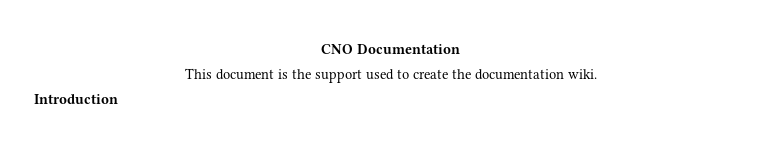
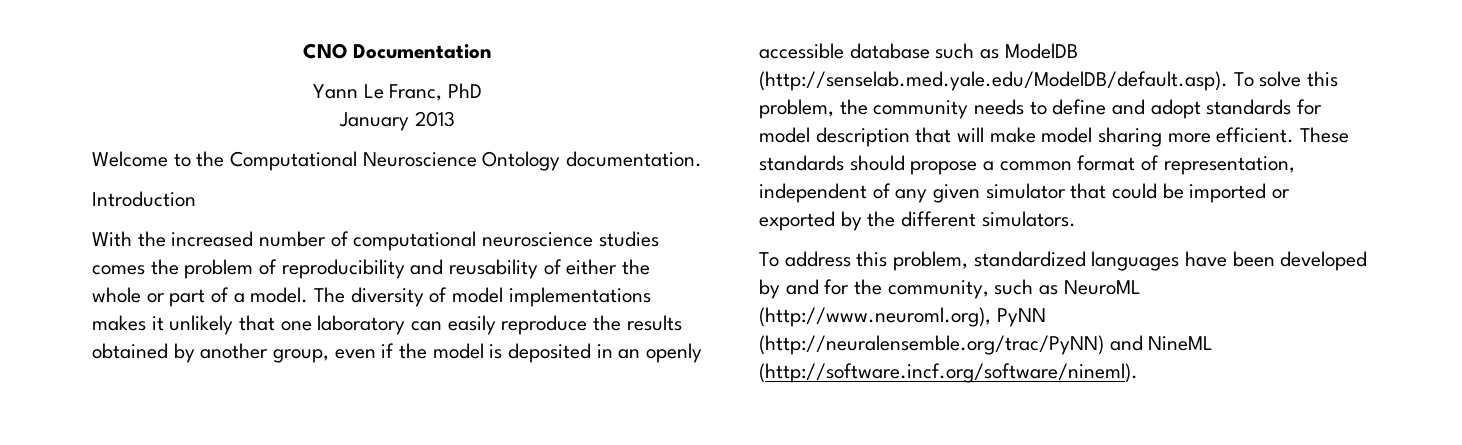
- This document is the support used to create the documentation wiki.
+ Yann Le Franc, PhD
+ January 2013
+ Welcome to the Computational Neuroscience Ontology documentation.
  Introduction
+ With the increased number of computational neuroscience studies comes the problem of reproducibility and reusability of either the whole or part of a model. The diversity of model implementations makes it unlikely that one laboratory can easily reproduce the results obtained by another group, even if the model is deposited in an openly accessible database such as ModelDB (http://senselab.med.yale.edu/ModelDB/default.asp). To solve this problem, the community needs to define and adopt standards for model description that will make model sharing more efficient. These standards should propose a common format of representation, independent of any given simulator that could be imported or exported by the different simulators.
+ To address this problem, standardized languages have been developed by and for the community, such as NeuroML (http://www.neuroml.org), PyNN (http://neuralensemble.org/trac/PyNN) and NineML (http://software.incf.org/software/nineml).

